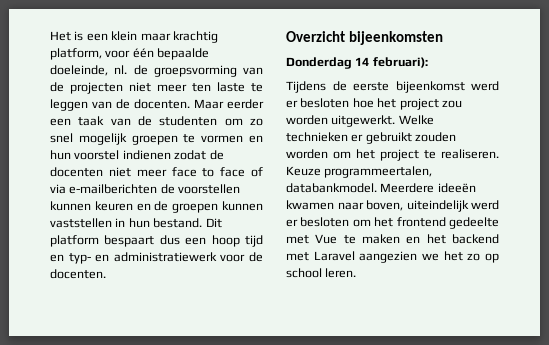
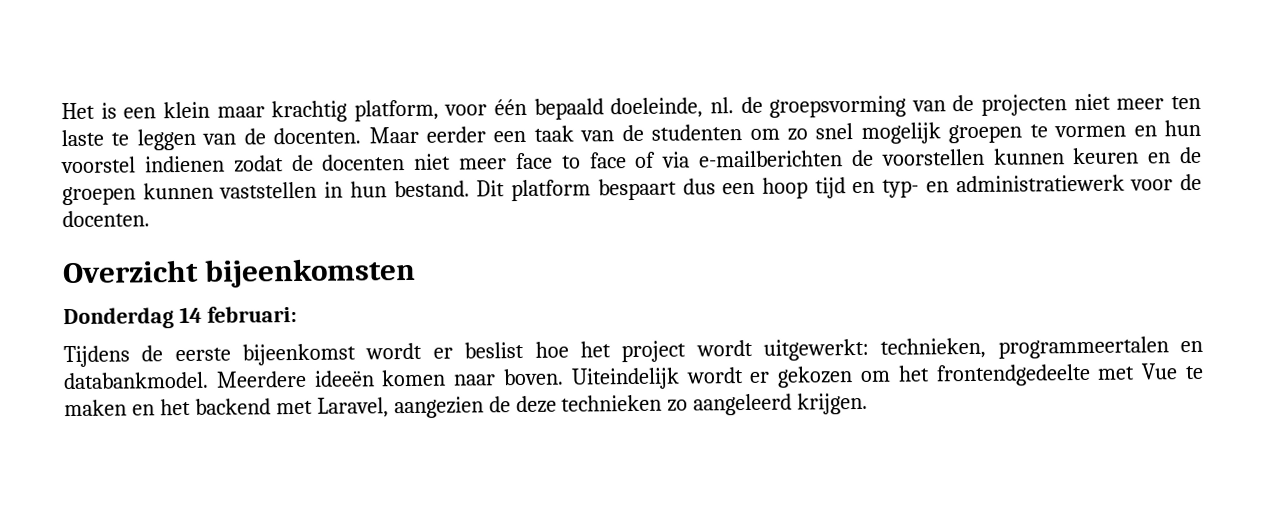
- Het is een klein maar krachtig platform, voor één bepaalde doeleinde, nl. de groepsvorming van de projecten niet meer ten laste te leggen van de docenten.
+ Het is een klein maar krachtig platform, voor één bepaald doeleinde, nl. de groepsvorming van de projecten niet meer ten laste te leggen van de docenten.
- Donderdag 14 februari):
+ Donderdag 14 februari:
- Tijdens de eerste bijeenkomst werd er besloten hoe het project zou worden uitgewerkt. Welke technieken er gebruikt zouden worden om het project te realiseren. Keuze programmeertalen, databankmodel. Meerdere ideeën kwamen naar boven, uiteindelijk werd er besloten om het frontend gedeelte met Vue te maken en het backend met Laravel aangezien we het zo op school leren.
+ Tijdens de eerste bijeenkomst wordt er beslist hoe het project wordt uitgewerkt: technieken, programmeertalen en databankmodel. Meerdere ideeën komen naar boven. Uiteindelijk wordt er gekozen om het frontendgedeelte met Vue te maken en het backend met Laravel, aangezien de deze technieken zo aangeleerd krijgen.

